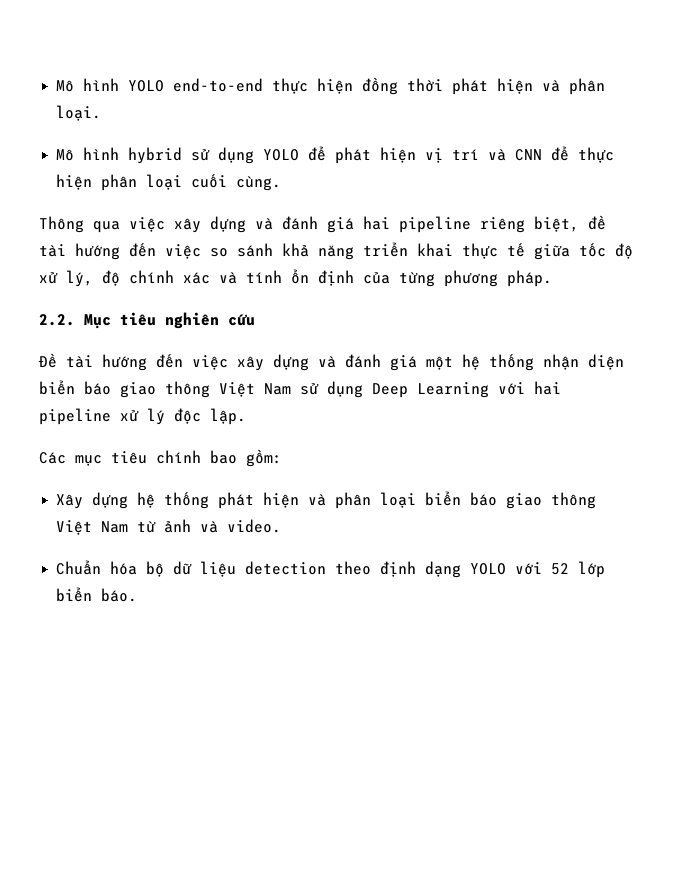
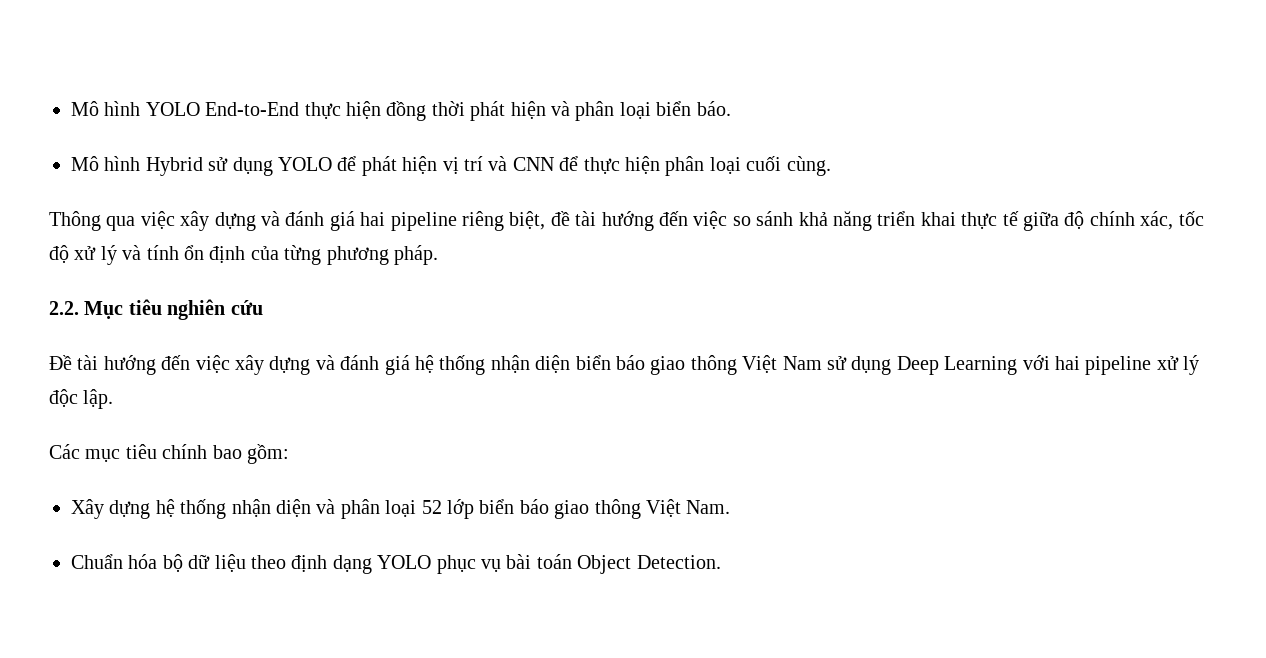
- Mô hình YOLO end-to-end thực hiện đồng thời phát hiện và phân loại.
- Mô hình hybrid sử dụng YOLO để phát hiện vị trí và CNN để thực hiện phân loại cuối cùng.
+ Mô hình YOLO End-to-End thực hiện đồng thời phát hiện và phân loại biển báo.
+ Mô hình Hybrid sử dụng YOLO để phát hiện vị trí và CNN để thực hiện phân loại cuối cùng.
- Thông qua việc xây dựng và đánh giá hai pipeline riêng biệt, đề tài hướng đến việc so sánh khả năng triển khai thực tế giữa tốc độ xử lý, độ chính xác và tính ổn định của từng phương pháp.
+ Thông qua việc xây dựng và đánh giá hai pipeline riêng biệt, đề tài hướng đến việc so sánh khả năng triển khai thực tế giữa độ chính xác, tốc độ xử lý và tính ổn định của từng phương pháp.
- Đề tài hướng đến việc xây dựng và đánh giá một hệ thống nhận diện biển báo giao thông Việt Nam sử dụng Deep Learning với hai pipeline xử lý độc lập.
+ Đề tài hướng đến việc xây dựng và đánh giá hệ thống nhận diện biển báo giao thông Việt Nam sử dụng Deep Learning với hai pipeline xử lý độc lập.
- Xây dựng hệ thống phát hiện và phân loại biển báo giao thông Việt Nam từ ảnh và video.
+ Xây dựng hệ thống nhận diện và phân loại 52 lớp biển báo giao thông Việt Nam.
- Chuẩn hóa bộ dữ liệu detection theo định dạng YOLO với 52 lớp biển báo.
+ Chuẩn hóa bộ dữ liệu theo định dạng YOLO phục vụ bài toán Object Detection.

